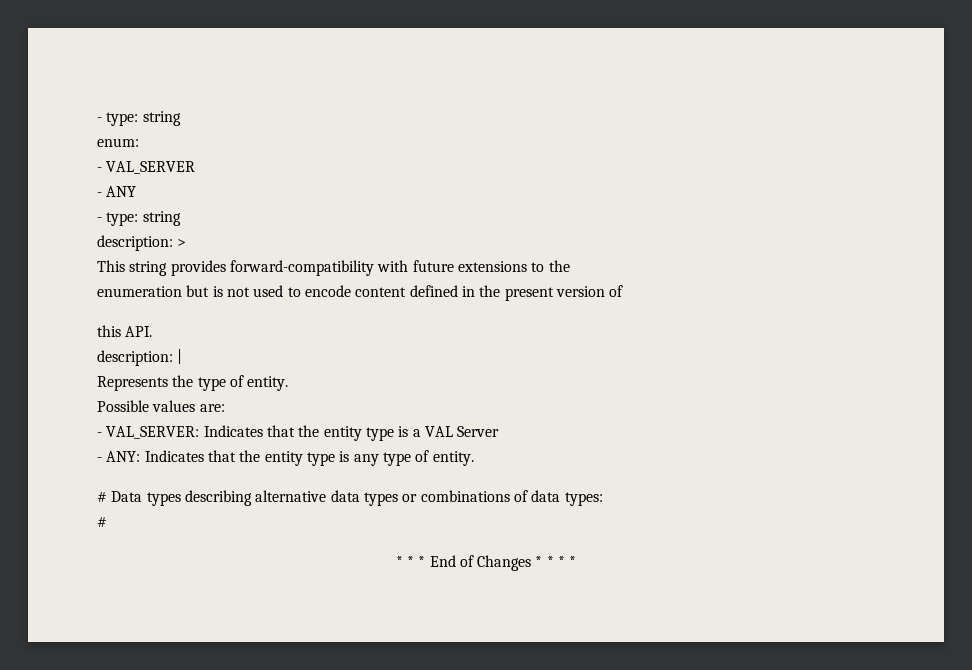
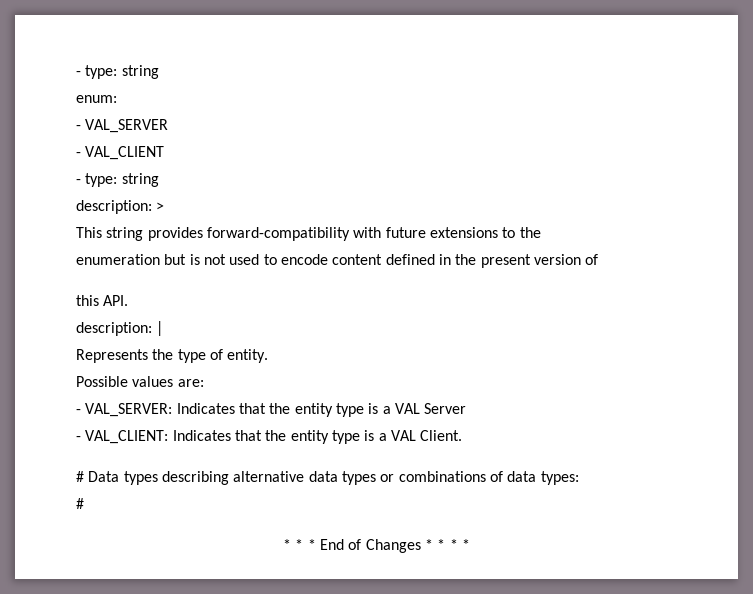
- - ANY
+ - VAL_CLIENT
- - ANY: Indicates that the entity type is any type of entity.
+ - VAL_CLIENT: Indicates that the entity type is a VAL Client.

